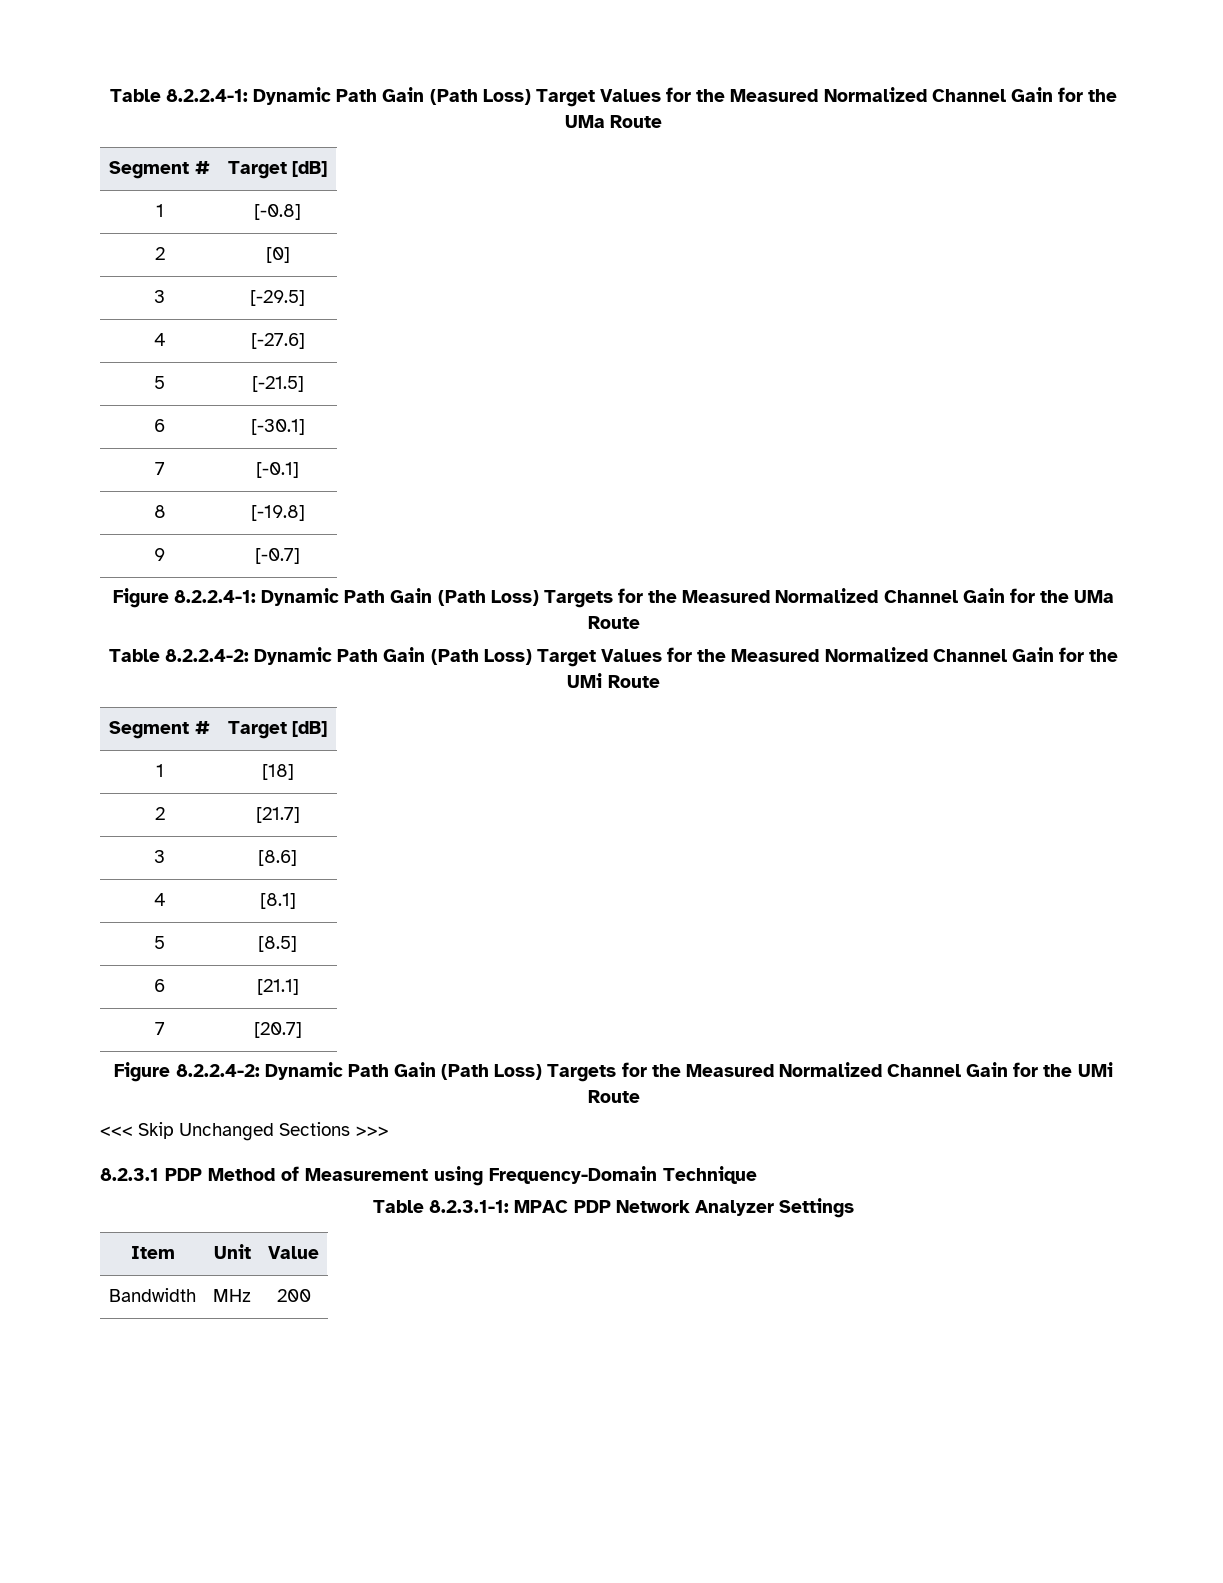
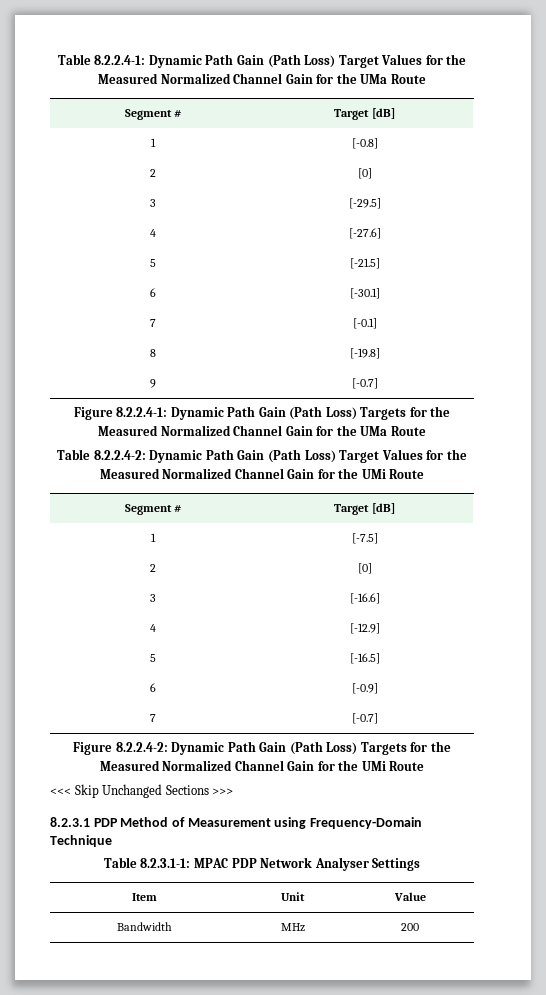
- 1 | [18]
- 2 | [21.7]
- 3 | [8.6]
- 4 | [8.1]
- 5 | [8.5]
- 6 | [21.1]
- 7 | [20.7]
+ 1 | [-7.5]
+ 2 | [0]
+ 3 | [-16.6]
+ 4 | [-12.9]
+ 5 | [-16.5]
+ 6 | [-0.9]
+ 7 | [-0.7]
- Table 8.2.3.1-1: MPAC PDP Network Analyzer Settings
+ Table 8.2.3.1-1: MPAC PDP Network Analyser Settings

